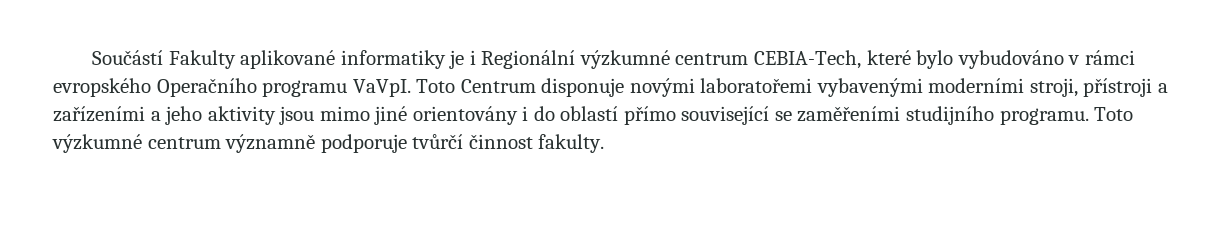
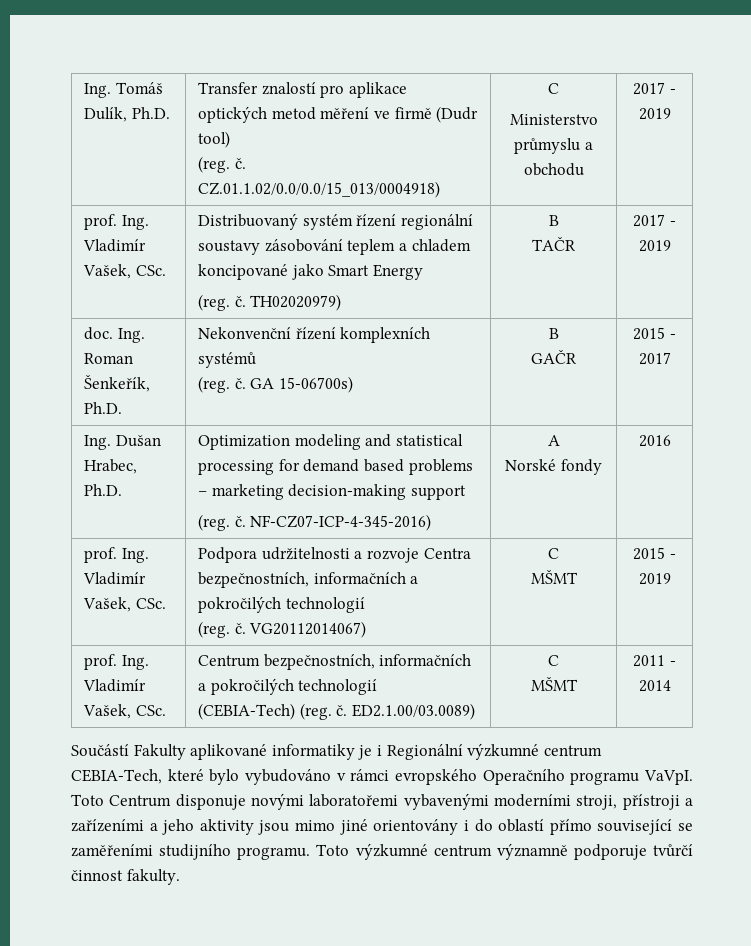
+ Ing. Tomáš Dulík, Ph.D. | Transfer znalostí pro aplikace optických metod měření ve firmě (Dudr tool)
+ (reg. č. CZ.01.1.02/0.0/0.0/15_013/0004918) | C
+ Ministerstvo průmyslu a obchodu | 2017 - 2019
+ prof. Ing. Vladimír Vašek, CSc. | Distribuovaný systém řízení regionální soustavy zásobování teplem a chladem koncipované jako Smart Energy
+ (reg. č. TH02020979) | B
+ TAČR | 2017 - 2019
+ doc. Ing. Roman Šenkeřík, Ph.D. | Nekonvenční řízení komplexních systémů
+ (reg. č. GA 15-06700s) | B
+ GAČR | 2015 - 2017
+ Ing. Dušan Hrabec, Ph.D. | Optimization modeling and statistical processing for demand based problems – marketing decision-making support
+ (reg. č. NF-CZ07-ICP-4-345-2016) | A
+ Norské fondy | 2016
+ prof. Ing. Vladimír Vašek, CSc. | Podpora udržitelnosti a rozvoje Centra bezpečnostních, informačních a pokročilých technologií
+ (reg. č. VG20112014067) | C
+ MŠMT | 2015 - 2019
+ prof. Ing. Vladimír Vašek, CSc. | Centrum bezpečnostních, informačních a pokročilých technologií (CEBIA-Tech) (reg. č. ED2.1.00/03.0089) | C
+ MŠMT | 2011 - 2014

